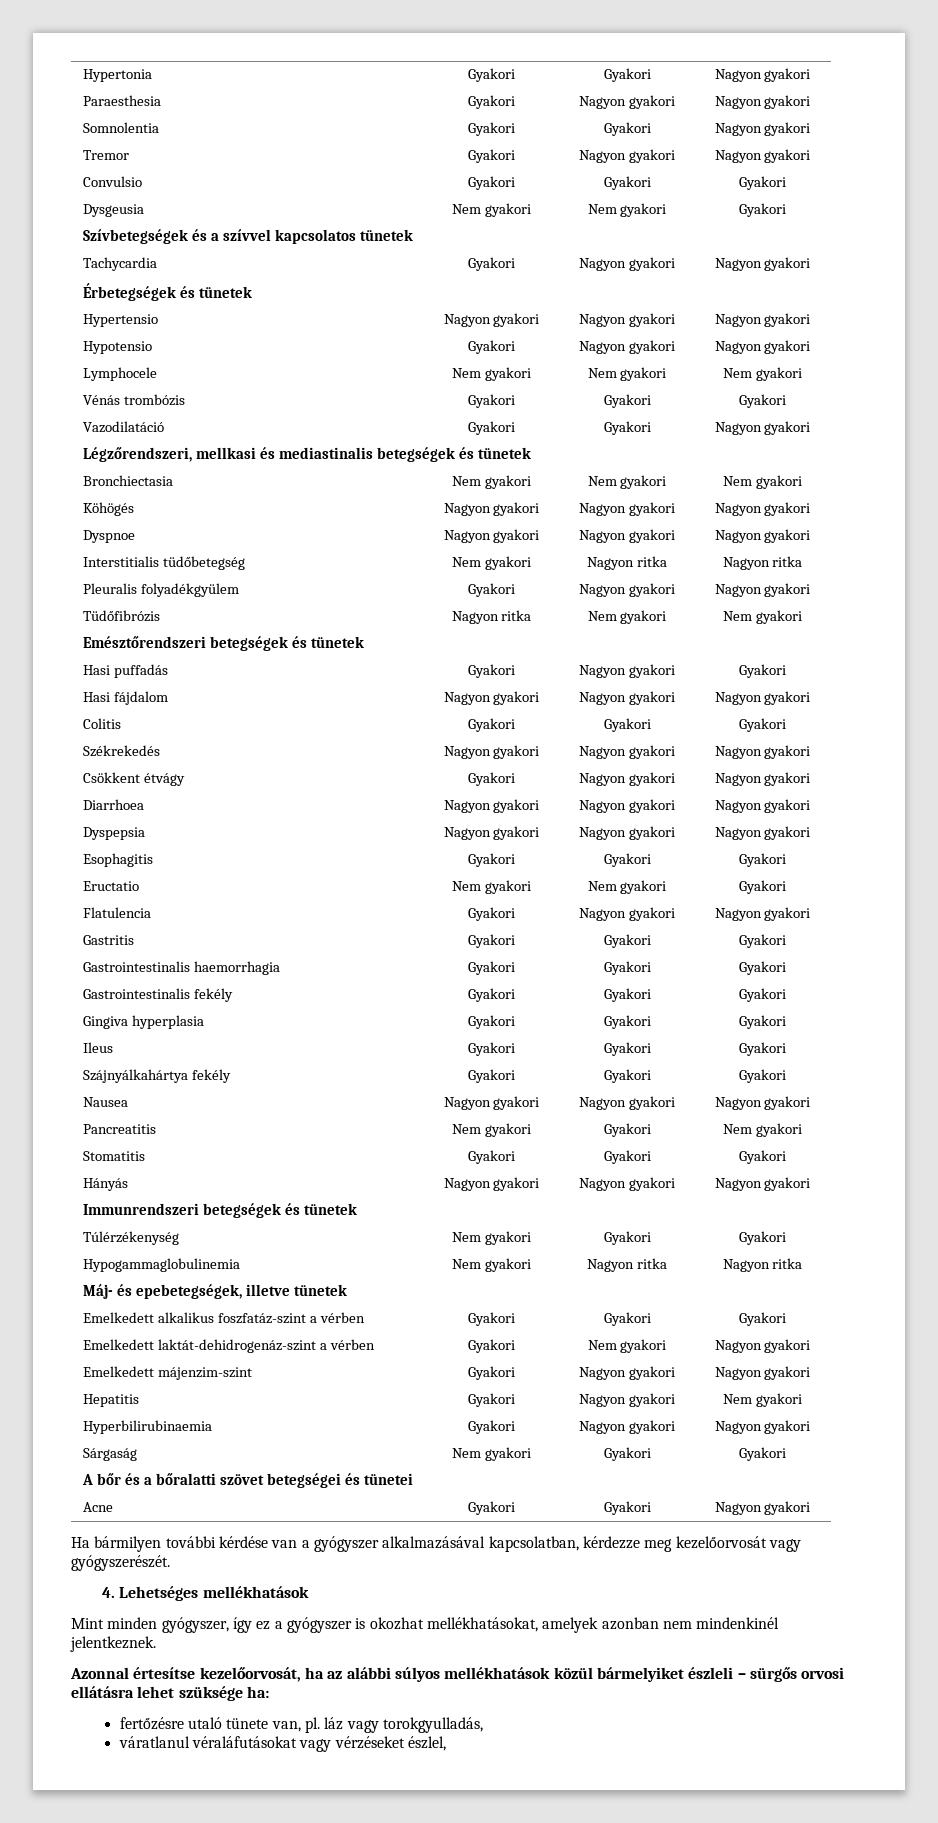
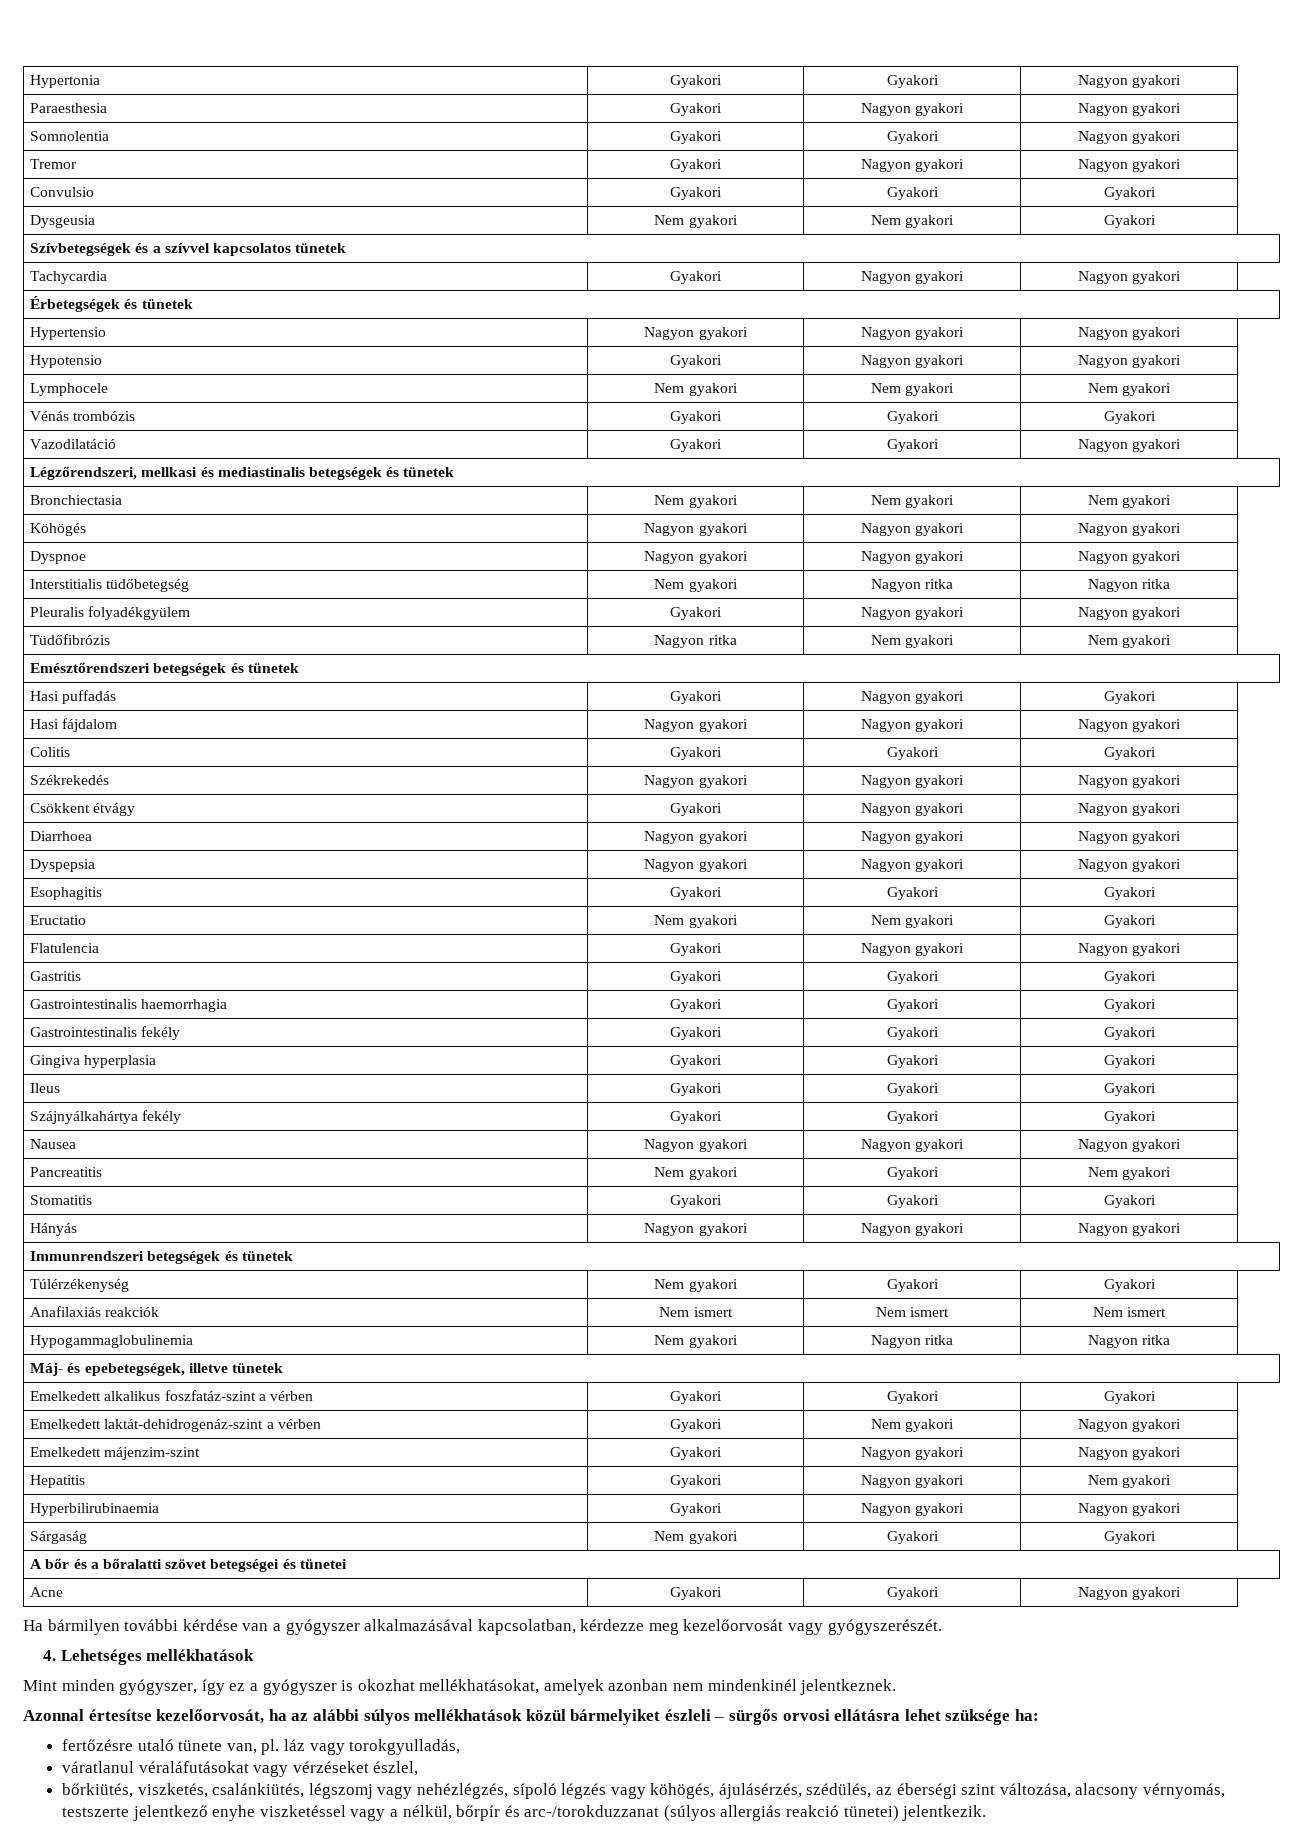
+ Anafilaxiás reakciók | Nem ismert | Nem ismert | Nem ismert
+ bőrkiütés, viszketés, csalánkiütés, légszomj vagy nehézlégzés, sípoló légzés vagy köhögés, ájulásérzés, szédülés, az éberségi szint változása, alacsony vérnyomás, testszerte jelentkező enyhe viszketéssel vagy a nélkül, bőrpír és arc-/torokduzzanat (súlyos allergiás reakció tünetei) jelentkezik.

